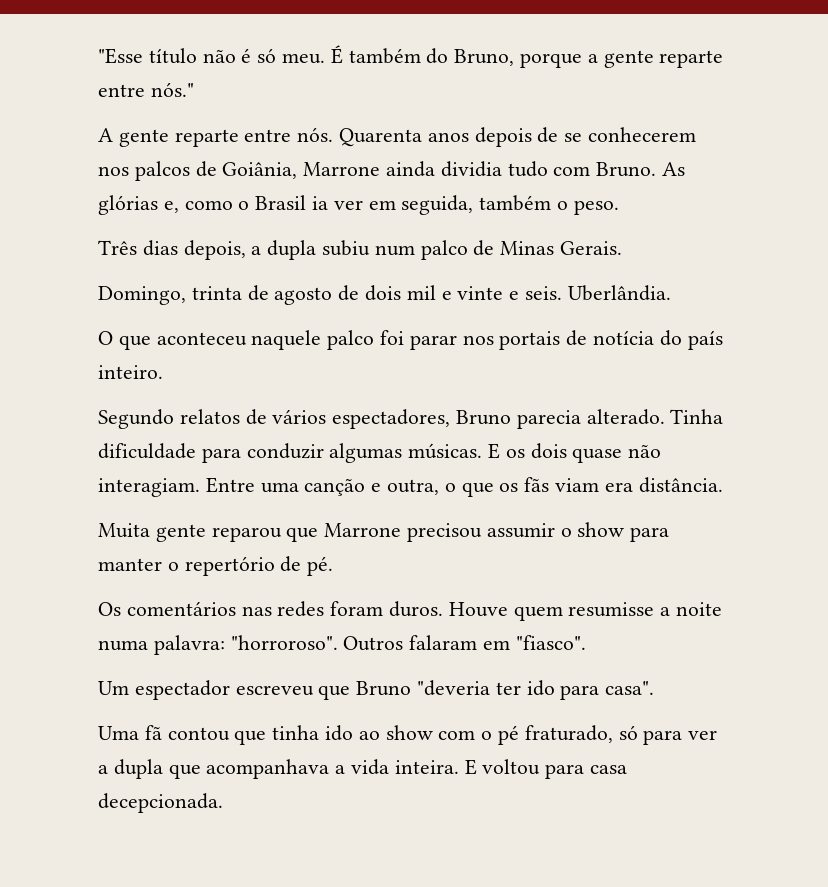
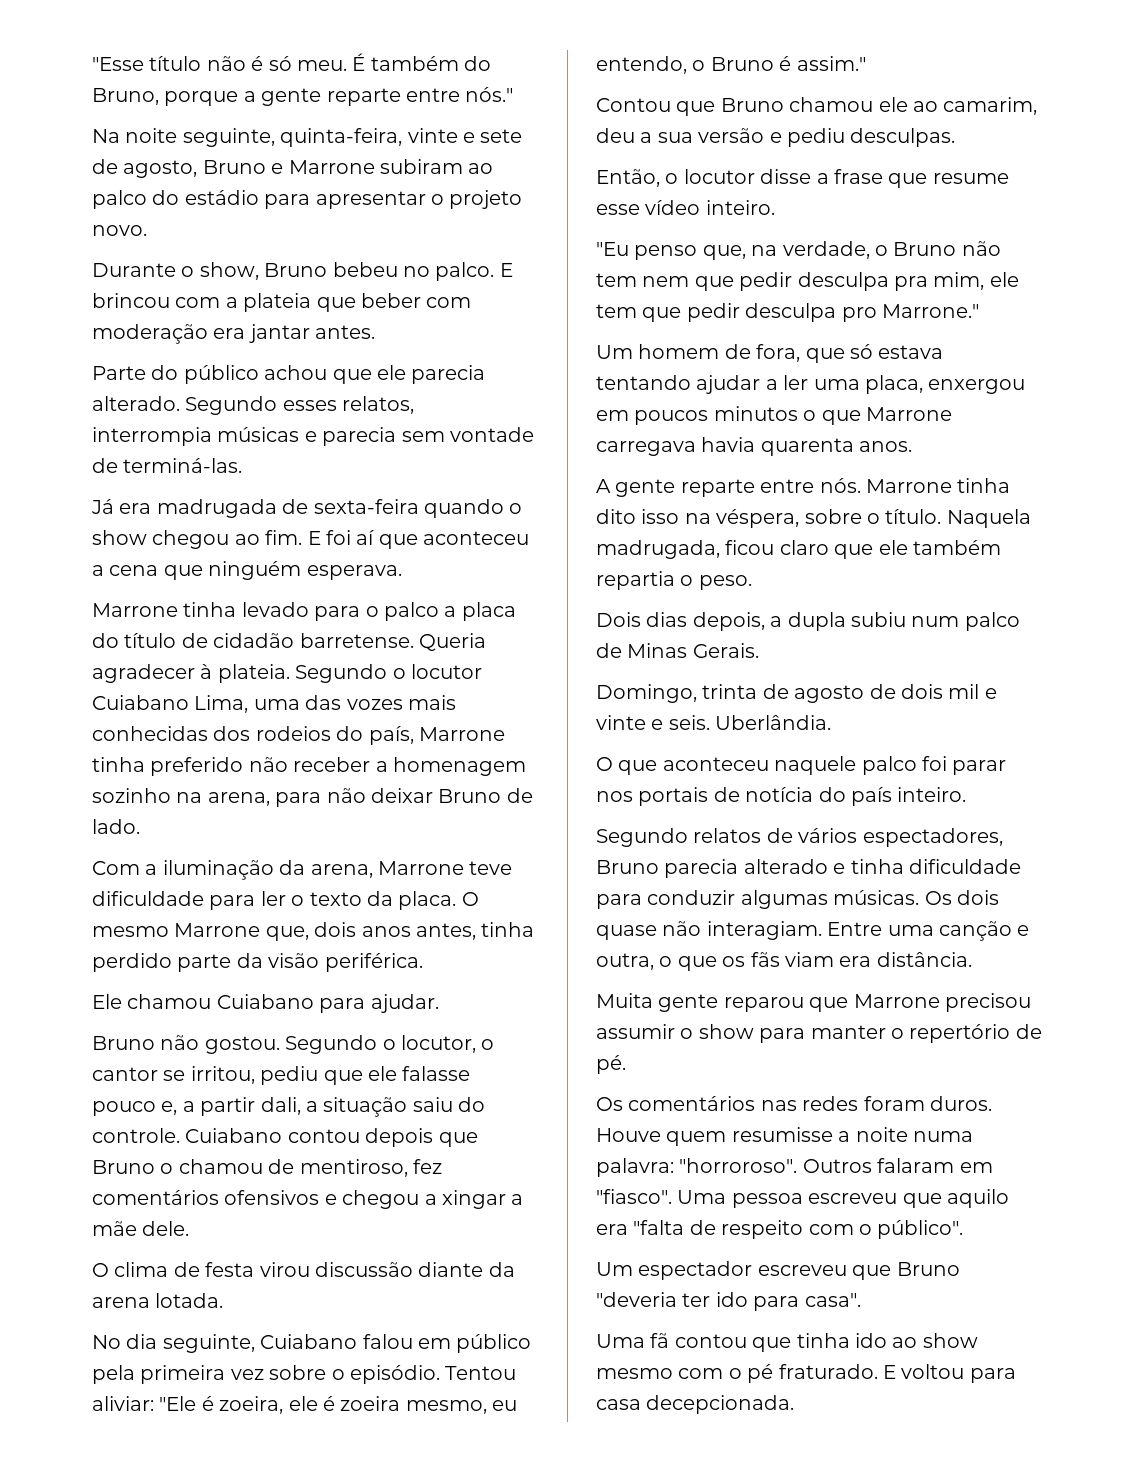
+ Na noite seguinte, quinta-feira, vinte e sete de agosto, Bruno e Marrone subiram ao palco do estádio para apresentar o projeto novo.
+ Durante o show, Bruno bebeu no palco. E brincou com a plateia que beber com moderação era jantar antes.
+ Parte do público achou que ele parecia alterado. Segundo esses relatos, interrompia músicas e parecia sem vontade de terminá-las.
+ Já era madrugada de sexta-feira quando o show chegou ao fim. E foi aí que aconteceu a cena que ninguém esperava.
+ Marrone tinha levado para o palco a placa do título de cidadão barretense. Queria agradecer à plateia. Segundo o locutor Cuiabano Lima, uma das vozes mais conhecidas dos rodeios do país, Marrone tinha preferido não receber a homenagem sozinho na arena, para não deixar Bruno de lado.
+ Com a iluminação da arena, Marrone teve dificuldade para ler o texto da placa. O mesmo Marrone que, dois anos antes, tinha perdido parte da visão periférica.
+ Ele chamou Cuiabano para ajudar.
+ Bruno não gostou. Segundo o locutor, o cantor se irritou, pediu que ele falasse pouco e, a partir dali, a situação saiu do controle. Cuiabano contou depois que Bruno o chamou de mentiroso, fez comentários ofensivos e chegou a xingar a mãe dele.
+ O clima de festa virou discussão diante da arena lotada.
+ No dia seguinte, Cuiabano falou em público pela primeira vez sobre o episódio. Tentou aliviar: "Ele é zoeira, ele é zoeira mesmo, eu entendo, o Bruno é assim."
+ Contou que Bruno chamou ele ao camarim, deu a sua versão e pediu desculpas.
+ Então, o locutor disse a frase que resume esse vídeo inteiro.
+ "Eu penso que, na verdade, o Bruno não tem nem que pedir desculpa pra mim, ele tem que pedir desculpa pro Marrone."
+ Um homem de fora, que só estava tentando ajudar a ler uma placa, enxergou em poucos minutos o que Marrone carregava havia quarenta anos.
- Quarenta anos depois de se conhecerem nos palcos de Goiânia, Marrone ainda dividia tudo com Bruno. As glórias e, como o Brasil ia ver em seguida, também o peso.
+ Marrone tinha dito isso na véspera, sobre o título. Naquela madrugada, ficou claro que ele também repartia o peso.
- Três dias depois, a dupla subiu num palco de Minas Gerais.
+ Dois dias depois, a dupla subiu num palco de Minas Gerais.
- Segundo relatos de vários espectadores, Bruno parecia alterado. Tinha dificuldade para conduzir algumas músicas.
+ Segundo relatos de vários espectadores, Bruno parecia alterado e tinha dificuldade para conduzir algumas músicas.
- E os dois quase não interagiam.
+ Os dois quase não interagiam.
+ Uma pessoa escreveu que aquilo era "falta de respeito com o público".
- Uma fã contou que tinha ido ao show com o pé fraturado, só para ver a dupla que acompanhava a vida inteira.
+ Uma fã contou que tinha ido ao show mesmo com o pé fraturado.

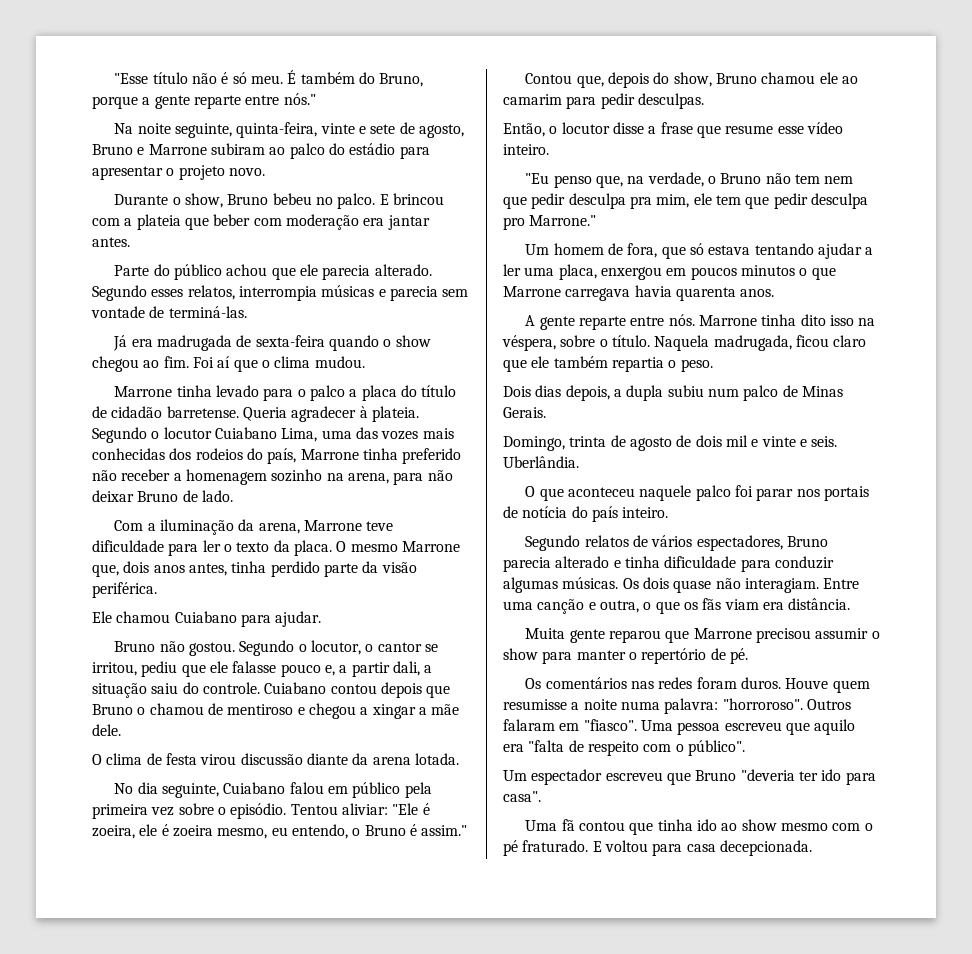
- E foi aí que aconteceu a cena que ninguém esperava.
+ Foi aí que o clima mudou.
- Cuiabano contou depois que Bruno o chamou de mentiroso, fez comentários ofensivos e chegou a xingar a mãe dele.
+ Cuiabano contou depois que Bruno o chamou de mentiroso e chegou a xingar a mãe dele.
- Contou que Bruno chamou ele ao camarim, deu a sua versão e pediu desculpas.
+ Contou que, depois do show, Bruno chamou ele ao camarim para pedir desculpas.

